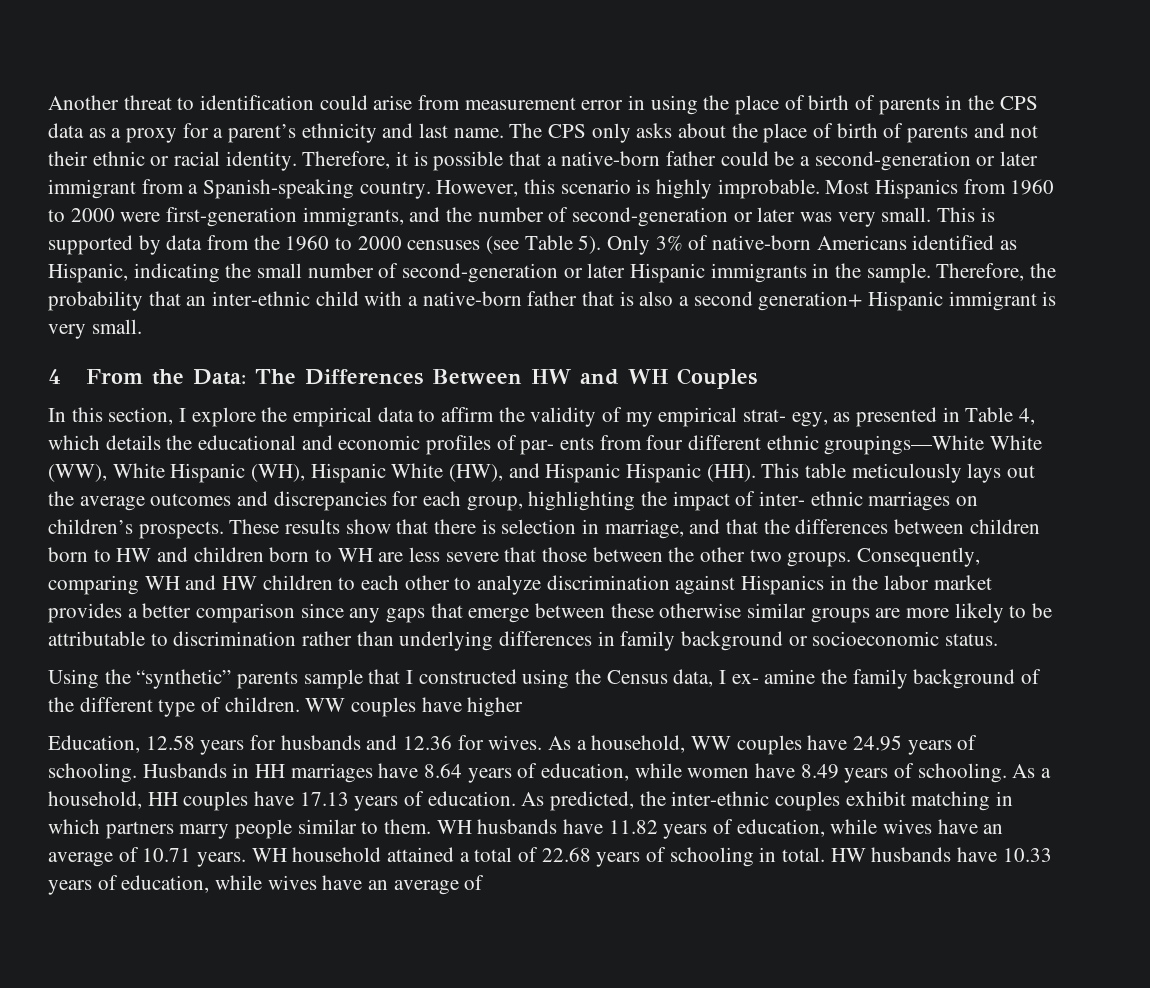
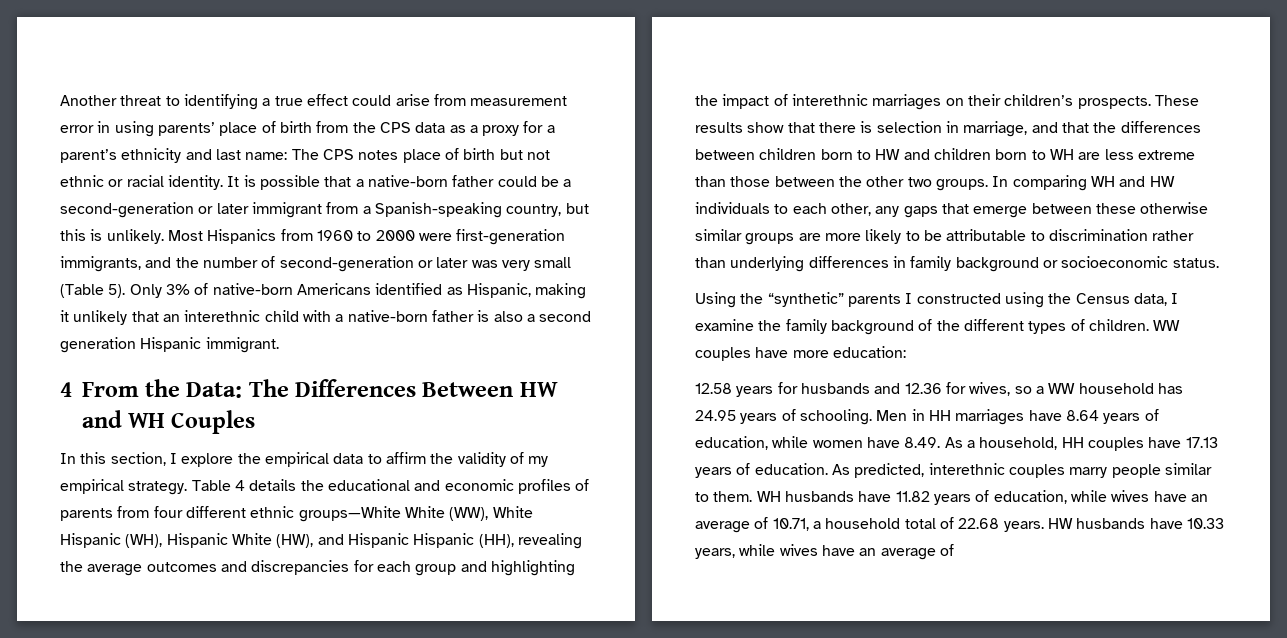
- Another threat to identification could arise from measurement error in using the place of birth of parents in the CPS data as a proxy for a parent’s ethnicity and last name. The CPS only asks about the place of birth of parents and not their ethnic or racial identity.
+ Another threat to identifying a true effect could arise from measurement error in using parents’ place of birth from the CPS data as a proxy for a parent’s ethnicity and last name: The CPS notes place of birth but not ethnic or racial identity.
- Therefore, it is possible that a native-born father could be a second-generation or later immigrant from a Spanish-speaking country. However, this scenario is highly improbable.
+ It is possible that a native-born father could be a second-generation or later immigrant from a Spanish-speaking country, but this is unlikely.
- Most Hispanics from 1960 to 2000 were first-generation immigrants, and the number of second-generation or later was very small. This is supported by data from the 1960 to 2000 censuses (see Table 5).
+ Most Hispanics from 1960 to 2000 were first-generation immigrants, and the number of second-generation or later was very small (Table 5).
- Only 3% of native-born Americans identified as Hispanic, indicating the small number of second-generation or later Hispanic immigrants in the sample. Therefore, the probability that an inter-ethnic child with a native-born father that is also a second generation+ Hispanic immigrant is very small.
+ Only 3% of native-born Americans identified as Hispanic, making it unlikely that an interethnic child with a native-born father is also a second generation Hispanic immigrant.
- In this section, I explore the empirical data to affirm the validity of my empirical strat- egy, as presented in Table 4, which details the educational and economic profiles of par- ents from four different ethnic groupings—White White (WW), White Hispanic (WH), Hispanic White (HW), and Hispanic Hispanic (HH). This table meticulously lays out the average outcomes and discrepancies for each group, highlighting the impact of inter- ethnic marriages on children’s prospects.
+ In this section, I explore the empirical data to affirm the validity of my empirical strategy. Table 4 details the educational and economic profiles of parents from four different ethnic groups—White White (WW), White Hispanic (WH), Hispanic White (HW), and Hispanic Hispanic (HH), revealing the average outcomes and discrepancies for each group and highlighting the impact of interethnic marriages on their children’s prospects.
- These results show that there is selection in marriage, and that the differences between children born to HW and children born to WH are less severe that those between the other two groups.
+ These results show that there is selection in marriage, and that the differences between children born to HW and children born to WH are less extreme than those between the other two groups.
- Consequently, comparing WH and HW children to each other to analyze discrimination against Hispanics in the labor market provides a better comparison since any gaps that emerge between these otherwise similar groups are more likely to be attributable to discrimination rather than underlying differences in family background or socioeconomic status.
+ In comparing WH and HW individuals to each other, any gaps that emerge between these otherwise similar groups are more likely to be attributable to discrimination rather than underlying differences in family background or socioeconomic status.
- Using the “synthetic” parents sample that I constructed using the Census data, I ex- amine the family background of the different type of children.
+ Using the “synthetic” parents I constructed using the Census data, I examine the family background of the different types of children.
- WW couples have higher
- Education, 12.58 years for husbands and 12.36 for wives. As a household, WW couples have 24.95 years of schooling.
+ WW couples have more education:
+ 12.58 years for husbands and 12.36 for wives, so a WW household has 24.95 years of schooling.
- Husbands in HH marriages have 8.64 years of education, while women have 8.49 years of schooling. As a household, HH couples have 17.13 years of education.
+ Men in HH marriages have 8.64 years of education, while women have 8.49. As a household, HH couples have 17.13 years of education.
- As predicted, the inter-ethnic couples exhibit matching in which partners marry people similar to them.
+ As predicted, interethnic couples marry people similar to them.
- WH husbands have 11.82 years of education, while wives have an average of 10.71 years. WH household attained a total of 22.68 years of schooling in total.
+ WH husbands have 11.82 years of education, while wives have an average of 10.71, a household total of 22.68 years.
- HW husbands have 10.33 years of education, while wives have an average of
+ HW husbands have 10.33 years, while wives have an average of

